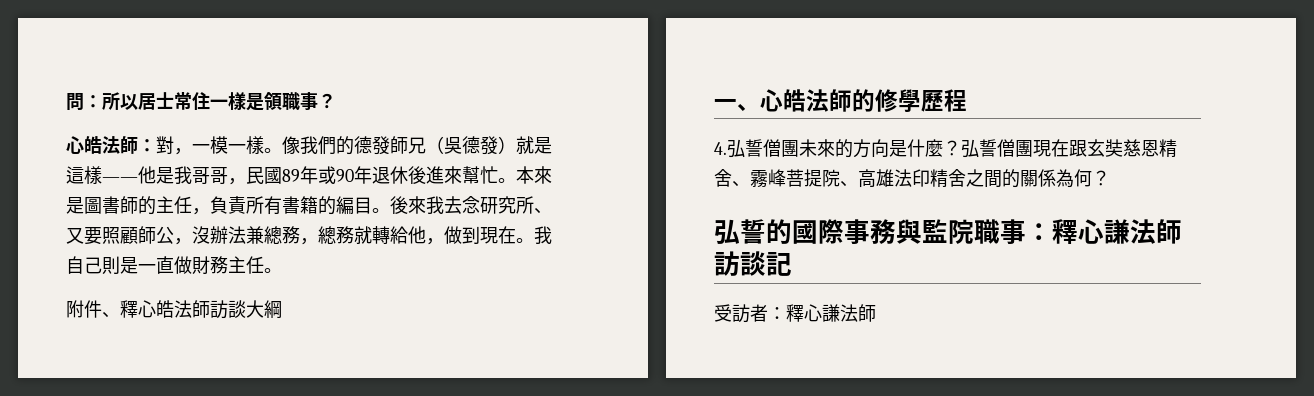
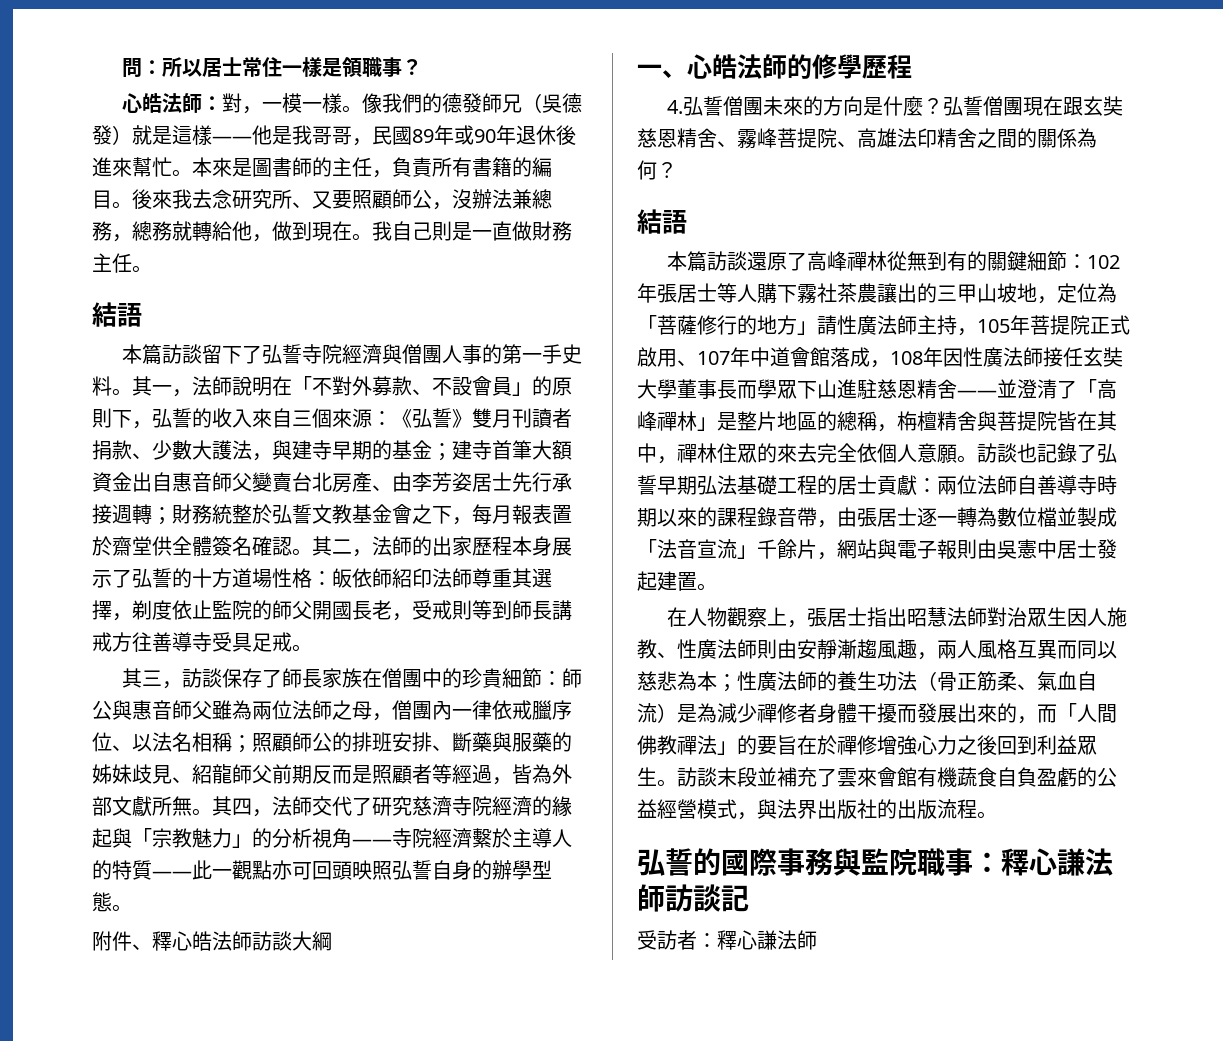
  我自己則是一直做財務主任。
+ 結語
+ 本篇訪談留下了弘誓寺院經濟與僧團人事的第一手史料。其一，法師說明在「不對外募款、不設會員」的原則下，弘誓的收入來自三個來源：《弘誓》雙月刊讀者捐款、少數大護法，與建寺早期的基金；建寺首筆大額資金出自惠音師父變賣台北房產、由李芳姿居士先行承接週轉；財務統整於弘誓文教基金會之下，每月報表置於齋堂供全體簽名確認。其二，法師的出家歷程本身展示了弘誓的十方道場性格：皈依師紹印法師尊重其選擇，剃度依止監院的師父開國長老，受戒則等到師長講戒方往善導寺受具足戒。
+ 其三，訪談保存了師長家族在僧團中的珍貴細節：師公與惠音師父雖為兩位法師之母，僧團內一律依戒臘序位、以法名相稱；照顧師公的排班安排、斷藥與服藥的姊妹歧見、紹龍師父前期反而是照顧者等經過，皆為外部文獻所無。其四，法師交代了研究慈濟寺院經濟的緣起與「宗教魅力」的分析視角——寺院經濟繫於主導人的特質——此一觀點亦可回頭映照弘誓自身的辦學型態。
  弘誓僧團現在跟玄奘慈恩精舍、霧峰菩提院、高雄法印精舍之間的關係為何？
+ 結語
+ 本篇訪談還原了高峰禪林從無到有的關鍵細節：102年張居士等人購下霧社茶農讓出的三甲山坡地，定位為「菩薩修行的地方」請性廣法師主持，105年菩提院正式啟用、107年中道會館落成，108年因性廣法師接任玄奘大學董事長而學眾下山進駐慈恩精舍——並澄清了「高峰禪林」是整片地區的總稱，栴檀精舍與菩提院皆在其中，禪林住眾的來去完全依個人意願。訪談也記錄了弘誓早期弘法基礎工程的居士貢獻：兩位法師自善導寺時期以來的課程錄音帶，由張居士逐一轉為數位檔並製成「法音宣流」千餘片，網站與電子報則由吳憲中居士發起建置。
+ 在人物觀察上，張居士指出昭慧法師對治眾生因人施教、性廣法師則由安靜漸趨風趣，兩人風格互異而同以慈悲為本；性廣法師的養生功法（骨正筋柔、氣血自流）是為減少禪修者身體干擾而發展出來的，而「人間佛教禪法」的要旨在於禪修增強心力之後回到利益眾生。訪談末段並補充了雲來會館有機蔬食自負盈虧的公益經營模式，與法界出版社的出版流程。

